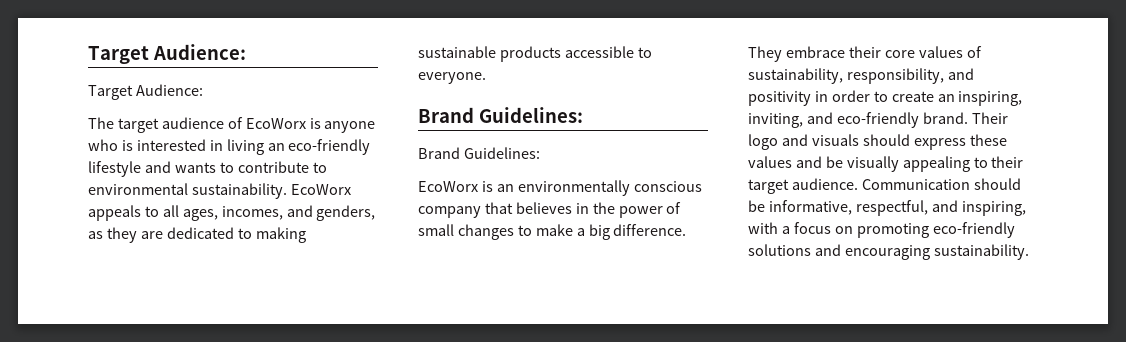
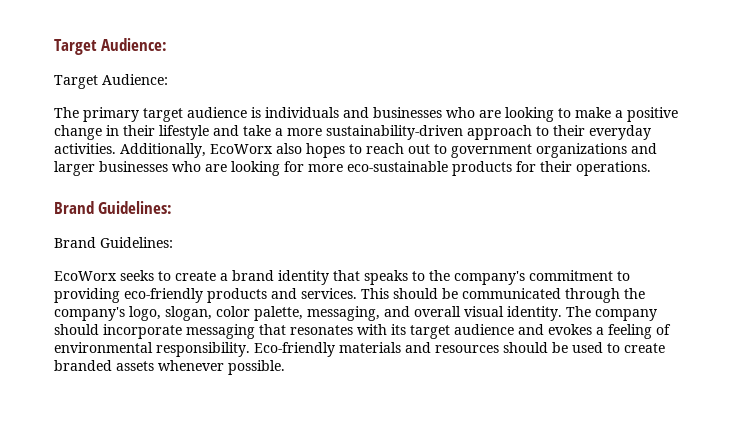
- The target audience of EcoWorx is anyone who is interested in living an eco-friendly lifestyle and wants to contribute to environmental sustainability. EcoWorx appeals to all ages, incomes, and genders, as they are dedicated to making sustainable products accessible to everyone.
+ The primary target audience is individuals and businesses who are looking to make a positive change in their lifestyle and take a more sustainability-driven approach to their everyday activities. Additionally, EcoWorx also hopes to reach out to government organizations and larger businesses who are looking for more eco-sustainable products for their operations.
- EcoWorx is an environmentally conscious company that believes in the power of small changes to make a big difference. They embrace their core values of sustainability, responsibility, and positivity in order to create an inspiring, inviting, and eco-friendly brand. Their logo and visuals should express these values and be visually appealing to their target audience. Communication should be informative, respectful, and inspiring, with a focus on promoting eco-friendly solutions and encouraging sustainability.
+ EcoWorx seeks to create a brand identity that speaks to the company's commitment to providing eco-friendly products and services. This should be communicated through the company's logo, slogan, color palette, messaging, and overall visual identity. The company should incorporate messaging that resonates with its target audience and evokes a feeling of environmental responsibility. Eco-friendly materials and resources should be used to create branded assets whenever possible.

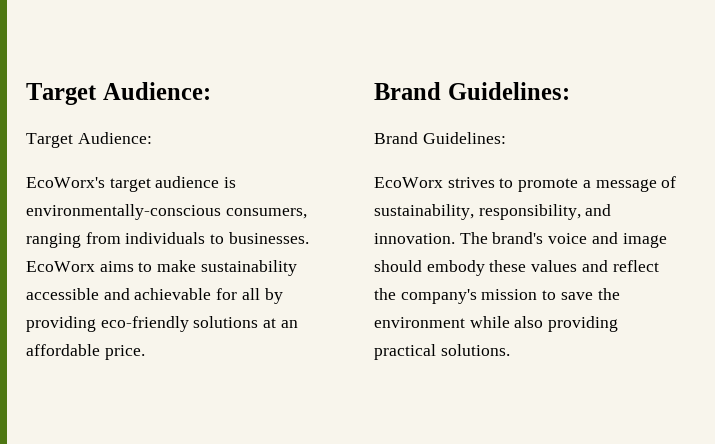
- The primary target audience is individuals and businesses who are looking to make a positive change in their lifestyle and take a more sustainability-driven approach to their everyday activities. Additionally, EcoWorx also hopes to reach out to government organizations and larger businesses who are looking for more eco-sustainable products for their operations.
+ EcoWorx's target audience is environmentally-conscious consumers, ranging from individuals to businesses. EcoWorx aims to make sustainability accessible and achievable for all by providing eco-friendly solutions at an affordable price.
- EcoWorx seeks to create a brand identity that speaks to the company's commitment to providing eco-friendly products and services. This should be communicated through the company's logo, slogan, color palette, messaging, and overall visual identity. The company should incorporate messaging that resonates with its target audience and evokes a feeling of environmental responsibility. Eco-friendly materials and resources should be used to create branded assets whenever possible.
+ EcoWorx strives to promote a message of sustainability, responsibility, and innovation. The brand's voice and image should embody these values and reflect the company's mission to save the environment while also providing practical solutions.

